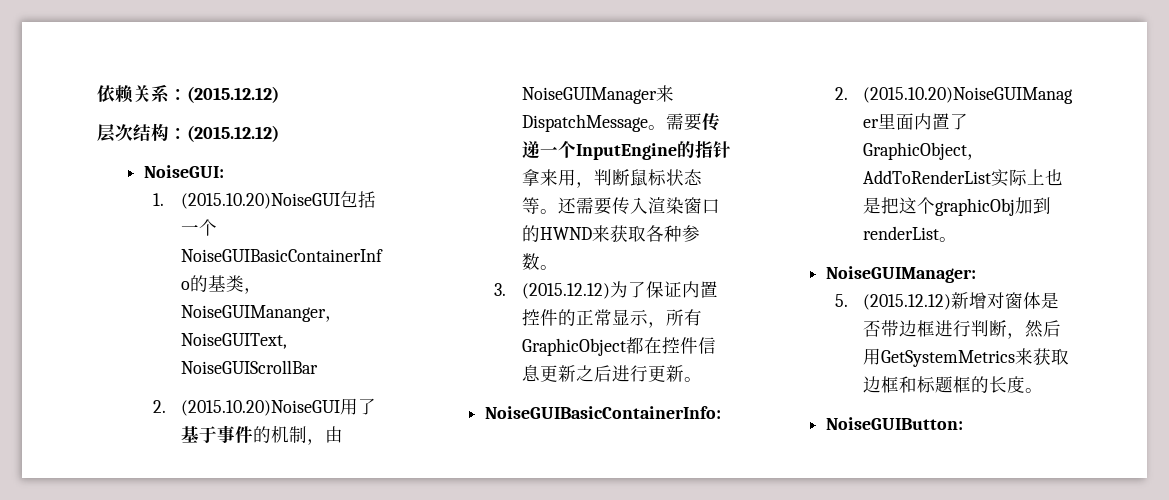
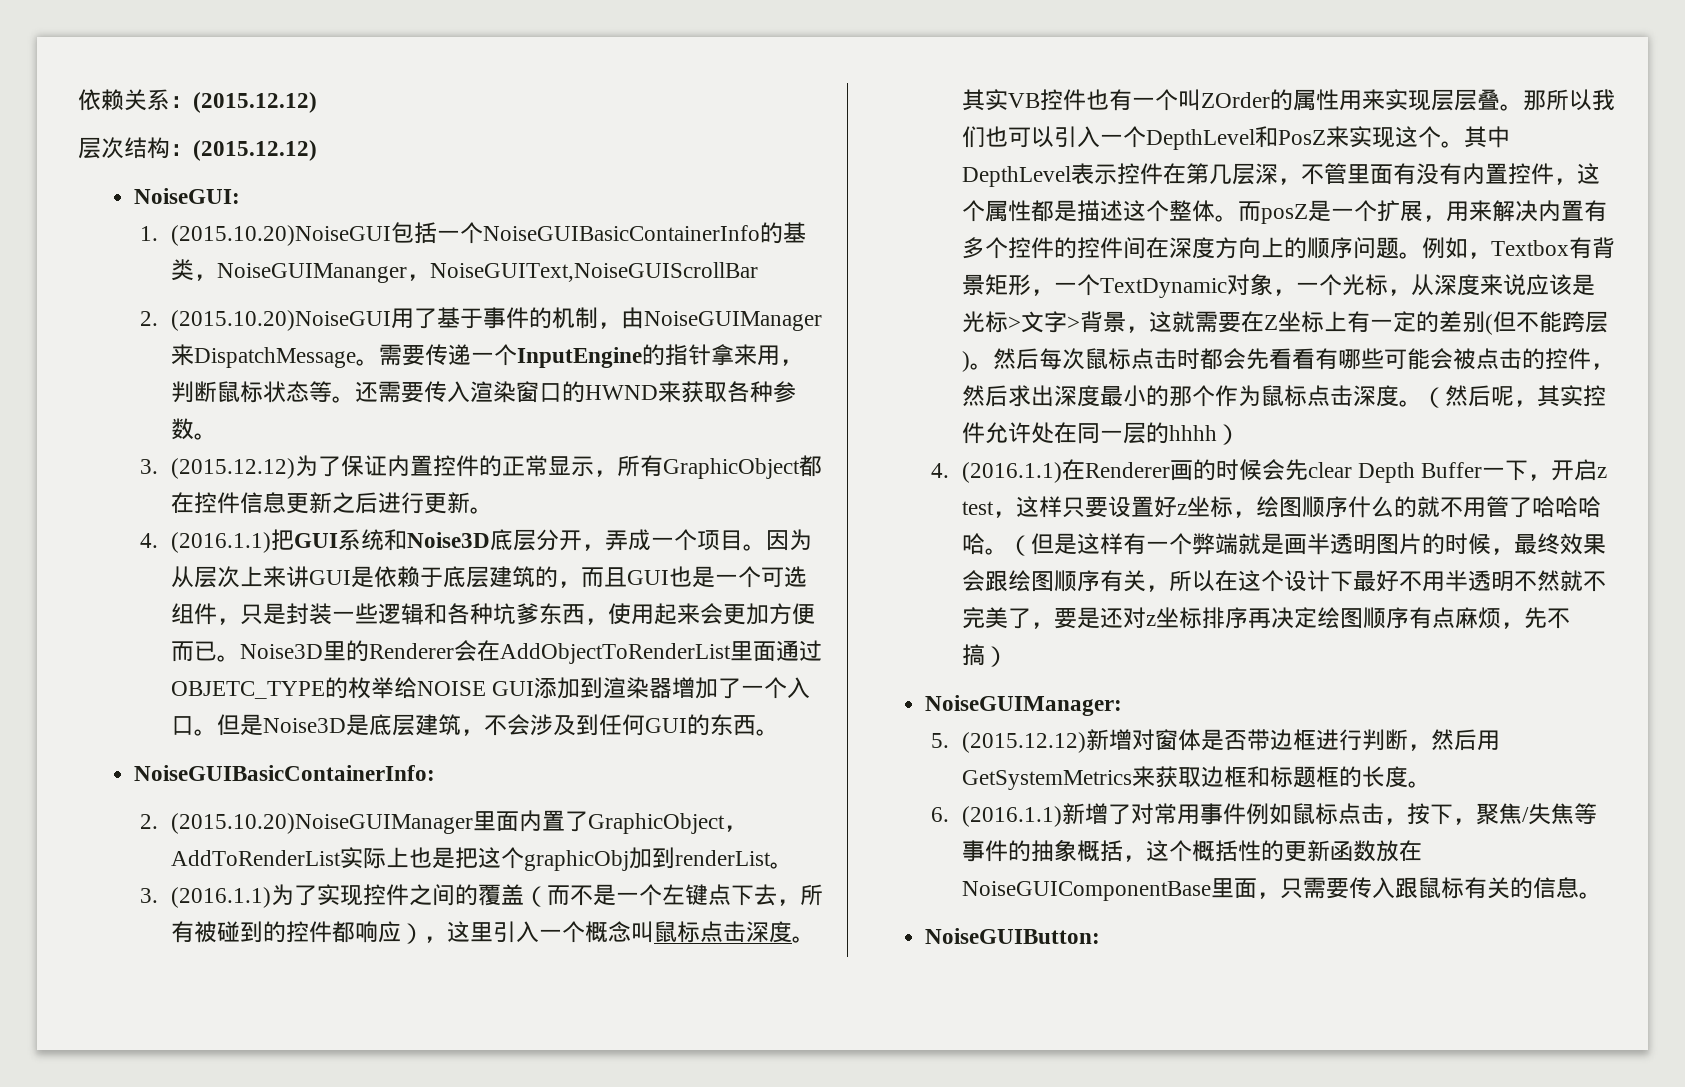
+ 4. (2016.1.1)把GUI系统和Noise3D底层分开，弄成一个项目。因为从层次上来讲GUI是依赖于底层建筑的，而且GUI也是一个可选组件，只是封装一些逻辑和各种坑爹东西，使用起来会更加方便而已。Noise3D里的Renderer会在AddObjectToRenderList里面通过OBJETC_TYPE的枚举给NOISE GUI添加到渲染器增加了一个入口。但是Noise3D是底层建筑，不会涉及到任何GUI的东西。
+ 3. (2016.1.1)为了实现控件之间的覆盖（而不是一个左键点下去，所有被碰到的控件都响应），这里引入一个概念叫鼠标点击深度。其实VB控件也有一个叫ZOrder的属性用来实现层层叠。那所以我们也可以引入一个DepthLevel和PosZ来实现这个。其中DepthLevel表示控件在第几层深，不管里面有没有内置控件，这个属性都是描述这个整体。而posZ是一个扩展，用来解决内置有多个控件的控件间在深度方向上的顺序问题。例如，Textbox有背景矩形，一个TextDynamic对象，一个光标，从深度来说应该是光标>文字>背景，这就需要在Z坐标上有一定的差别(但不能跨层)。然后每次鼠标点击时都会先看看有哪些可能会被点击的控件，然后求出深度最小的那个作为鼠标点击深度。（然后呢，其实控件允许处在同一层的hhhh）
+ 4. (2016.1.1)在Renderer画的时候会先clear Depth Buffer一下，开启z test，这样只要设置好z坐标，绘图顺序什么的就不用管了哈哈哈哈。（但是这样有一个弊端就是画半透明图片的时候，最终效果会跟绘图顺序有关，所以在这个设计下最好不用半透明不然就不完美了，要是还对z坐标排序再决定绘图顺序有点麻烦，先不搞）
+ 6. (2016.1.1)新增了对常用事件例如鼠标点击，按下，聚焦/失焦等事件的抽象概括，这个概括性的更新函数放在NoiseGUIComponentBase里面，只需要传入跟鼠标有关的信息。

